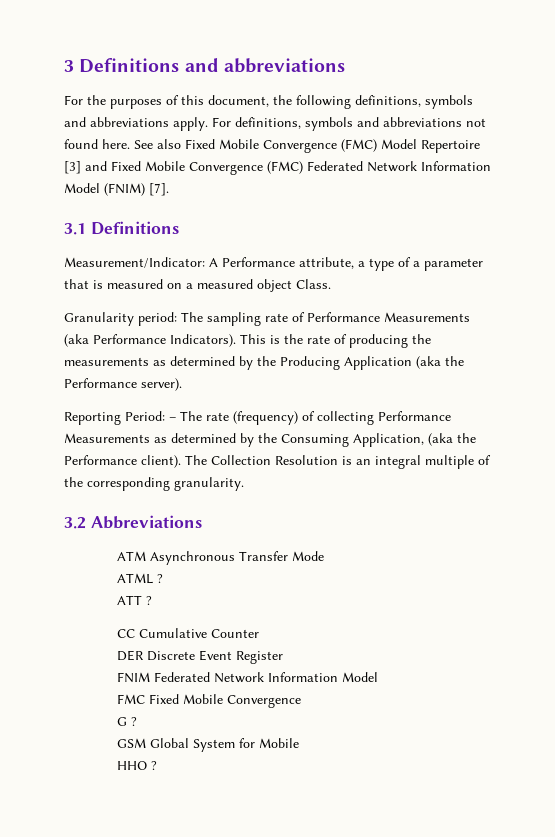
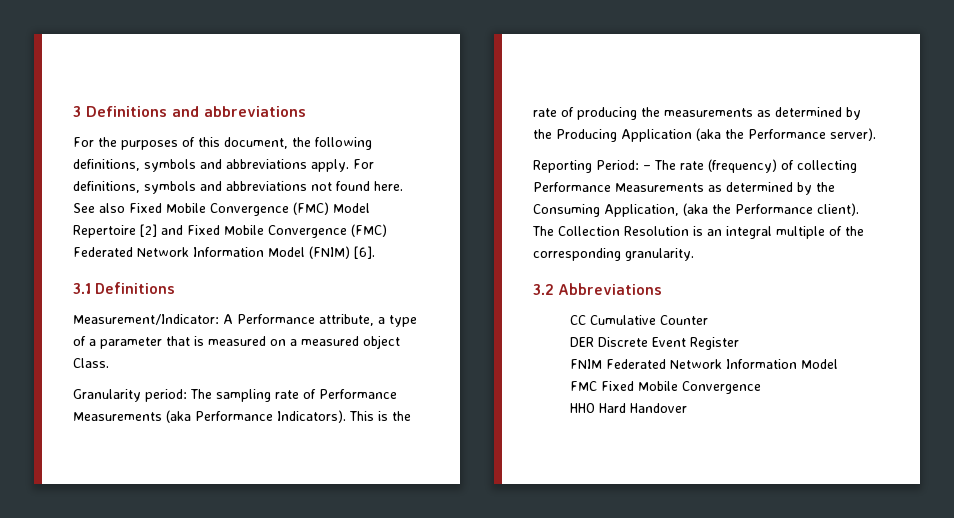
- See also Fixed Mobile Convergence (FMC) Model Repertoire [3] and Fixed Mobile Convergence (FMC) Federated Network Information Model (FNIM) [7].
+ See also Fixed Mobile Convergence (FMC) Model Repertoire [2] and Fixed Mobile Convergence (FMC) Federated Network Information Model (FNIM) [6].
- ATM Asynchronous Transfer Mode
- ATML ?
- ATT ?
- G ?
- GSM Global System for Mobile
- HHO ?
+ HHO Hard Handover

